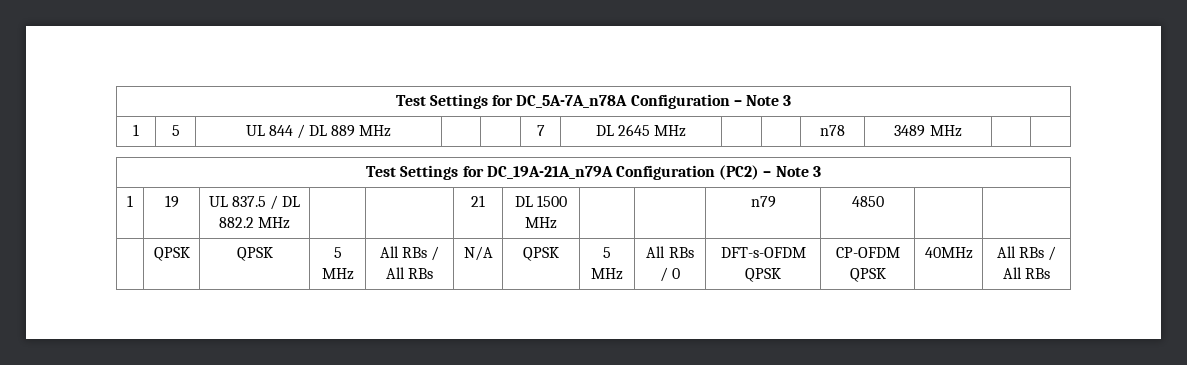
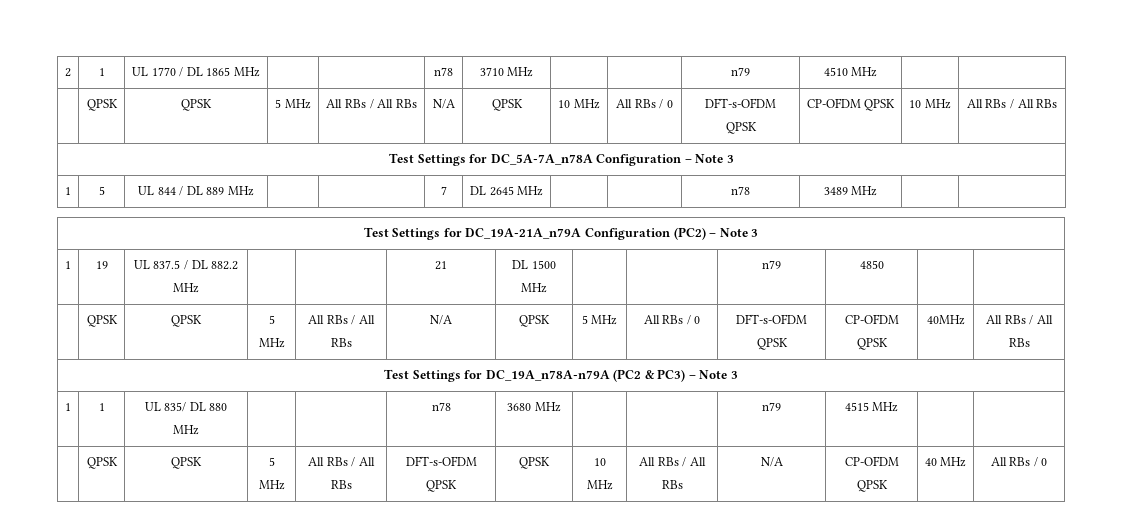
+ 2 | 1 | UL 1770 / DL 1865 MHz | | | n78 | 3710 MHz | | | n79 | 4510 MHz | |
+ | QPSK | QPSK | 5 MHz | All RBs / All RBs | N/A | QPSK | 10 MHz | All RBs / 0 | DFT-s-OFDM QPSK | CP-OFDM QPSK | 10 MHz | All RBs / All RBs
+ Test Settings for DC_19A_n78A-n79A (PC2 & PC3) – Note 3
+ 1 | 1 | UL 835/ DL 880 MHz | | | n78 | 3680 MHz | | | n79 | 4515 MHz | |
+ | QPSK | QPSK | 5 MHz | All RBs / All RBs | DFT-s-OFDM QPSK | QPSK | 10 MHz | All RBs / All RBs | N/A | CP-OFDM QPSK | 40 MHz | All RBs / 0

